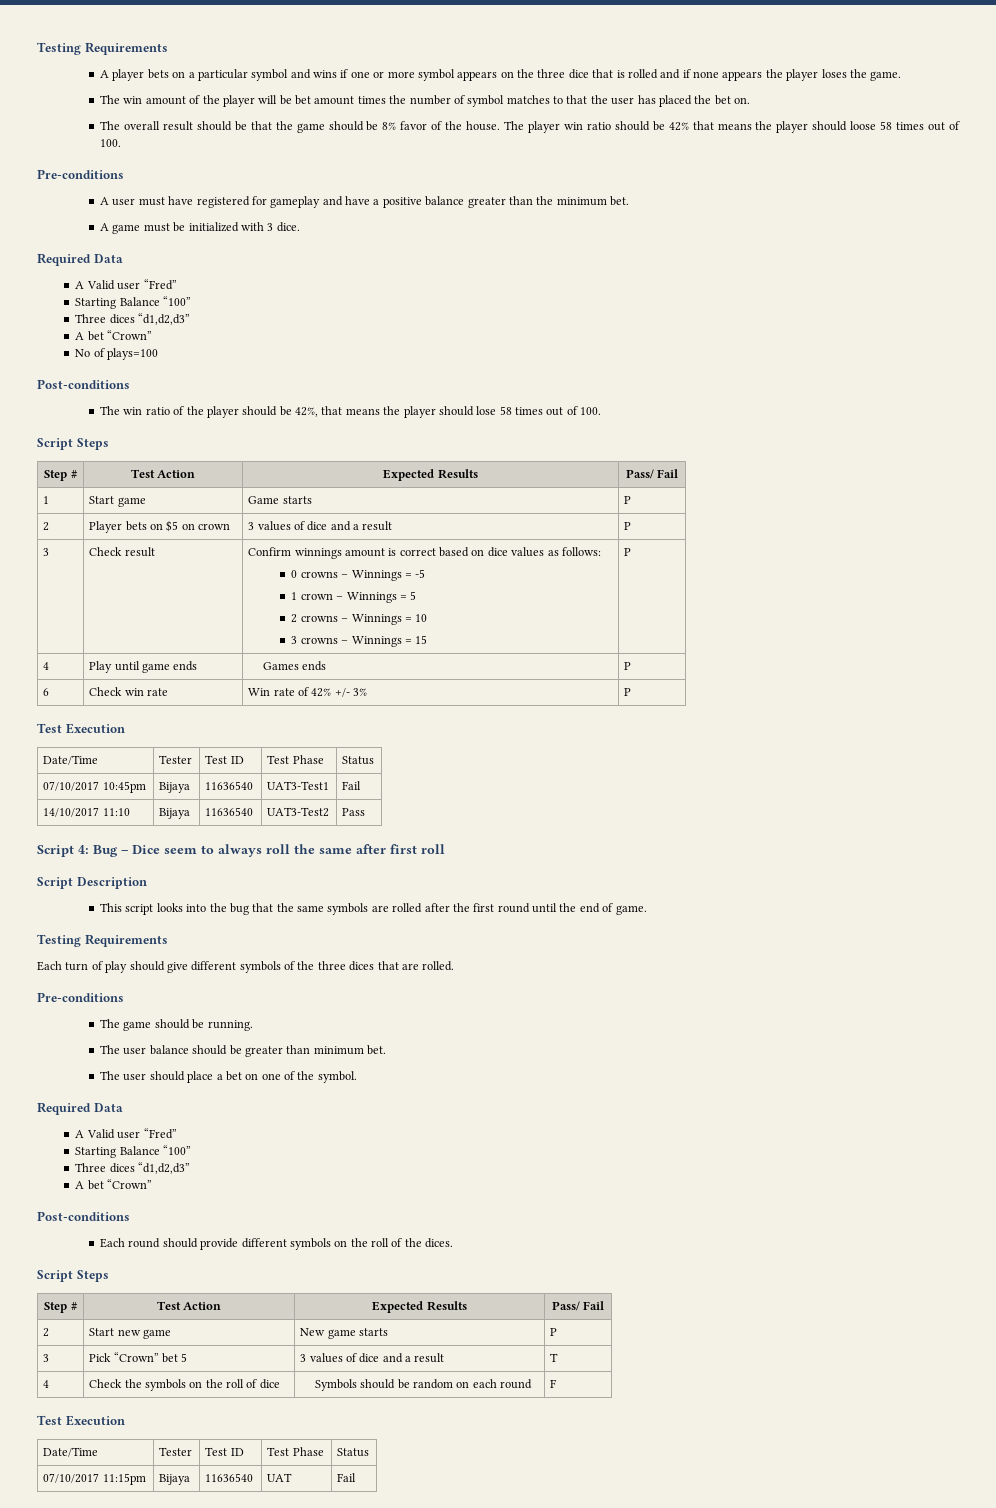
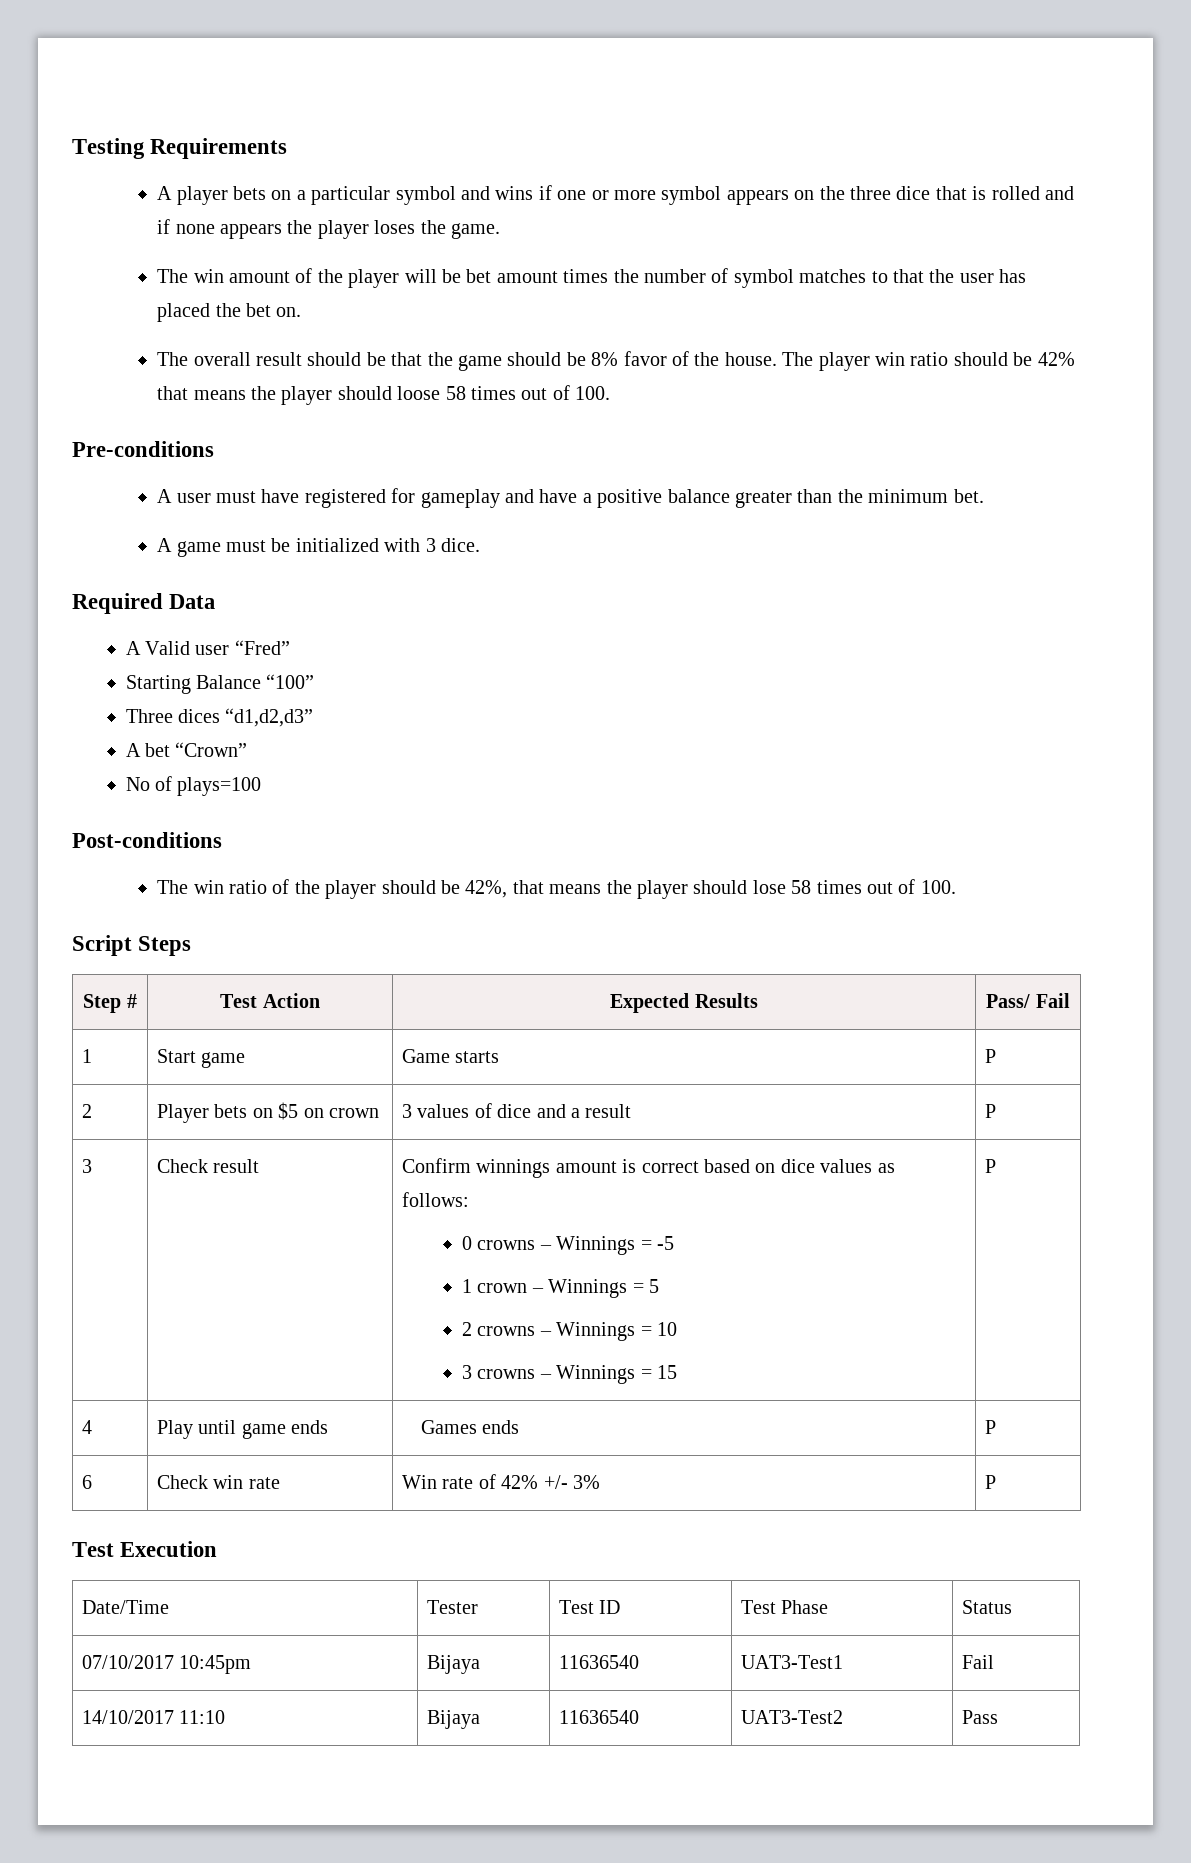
- Script 4: Bug – Dice seem to always roll the same after first roll
- Script Description
- This script looks into the bug that the same symbols are rolled after the first round until the end of game.
- Testing Requirements
- Each turn of play should give different symbols of the three dices that are rolled.
- Pre-conditions
- The game should be running.
- The user balance should be greater than minimum bet.
- The user should place a bet on one of the symbol.
- Required Data
- A Valid user “Fred”
- Starting Balance “100”
- Three dices “d1,d2,d3”
- A bet “Crown”
- Post-conditions
- Each round should provide different symbols on the roll of the dices.
- Script Steps
- Step # | Test Action | Expected Results | Pass/ Fail
- 2 | Start new game | New game starts | P
- 3 | Pick “Crown” bet 5 | 3 values of dice and a result | T
- 4 | Check the symbols on the roll of dice | Symbols should be random on each round | F
- Test Execution
- Date/Time | Tester | Test ID | Test Phase | Status
- 07/10/2017 11:15pm | Bijaya | 11636540 | UAT | Fail

